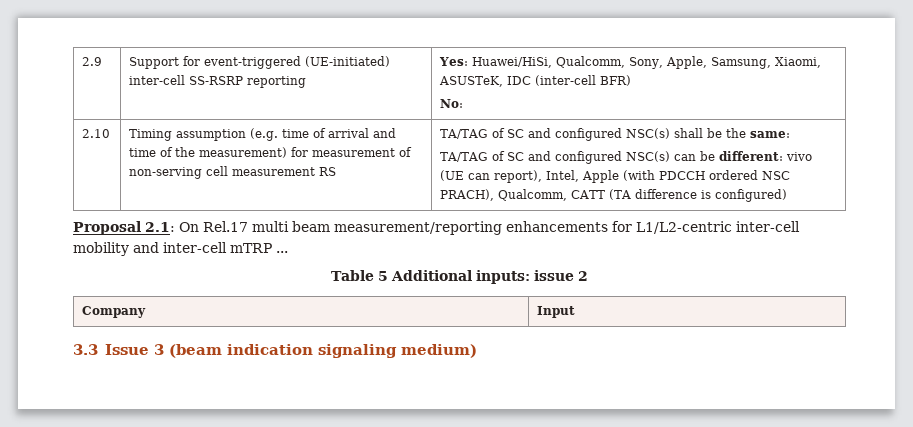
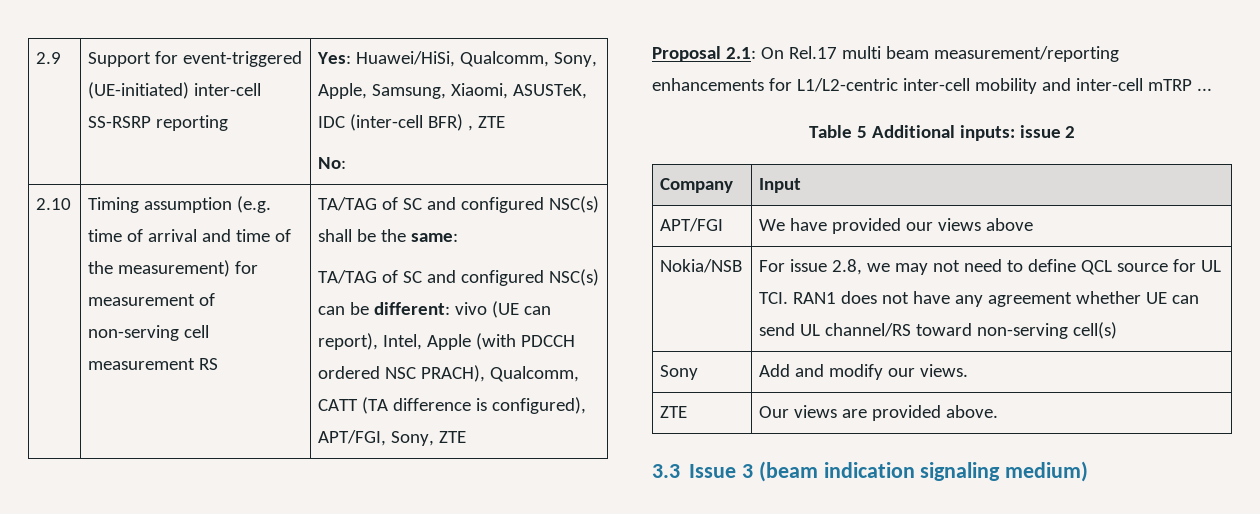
- 2.9 | Support for event-triggered (UE-initiated) inter-cell SS-RSRP reporting | Yes: Huawei/HiSi, Qualcomm, Sony, Apple, Samsung, Xiaomi, ASUSTeK, IDC (inter-cell BFR)
+ 2.9 | Support for event-triggered (UE-initiated) inter-cell SS-RSRP reporting | Yes: Huawei/HiSi, Qualcomm, Sony, Apple, Samsung, Xiaomi, ASUSTeK, IDC (inter-cell BFR) , ZTE
- TA/TAG of SC and configured NSC(s) can be different: vivo (UE can report), Intel, Apple (with PDCCH ordered NSC PRACH), Qualcomm, CATT (TA difference is configured)
+ TA/TAG of SC and configured NSC(s) can be different: vivo (UE can report), Intel, Apple (with PDCCH ordered NSC PRACH), Qualcomm, CATT (TA difference is configured), APT/FGI, Sony, ZTE
+ APT/FGI | We have provided our views above
+ Nokia/NSB | For issue 2.8, we may not need to define QCL source for UL TCI. RAN1 does not have any agreement whether UE can send UL channel/RS toward non-serving cell(s)
+ Sony | Add and modify our views.
+ ZTE | Our views are provided above.

